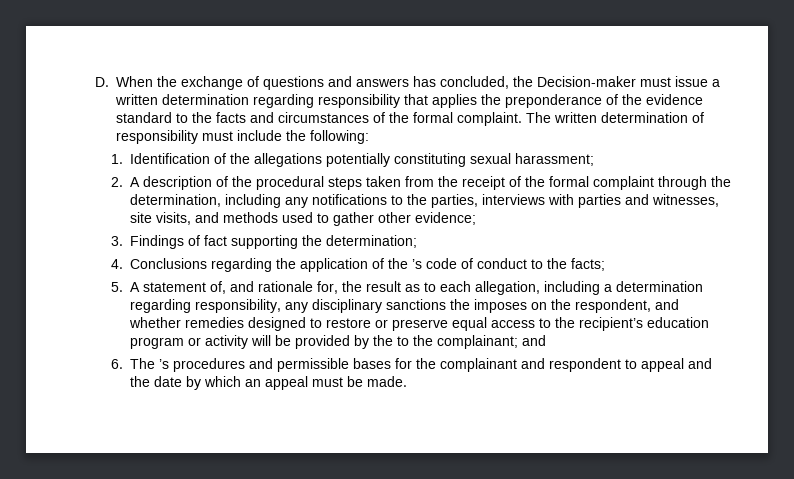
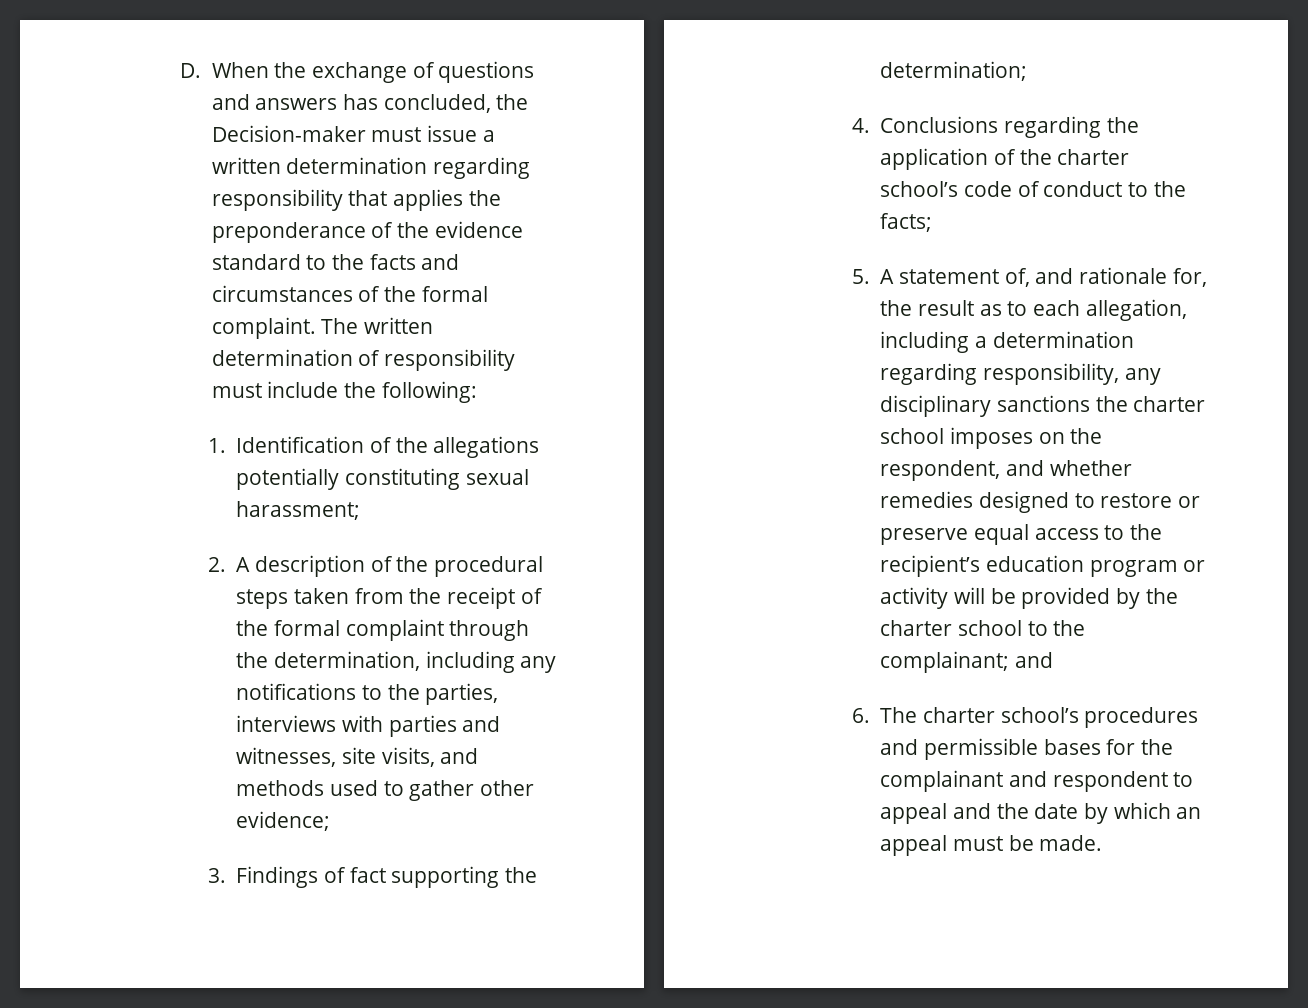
- 4. Conclusions regarding the application of the ’s code of conduct to the facts;
+ 4. Conclusions regarding the application of the charter school’s code of conduct to the facts;
- 5. A statement of, and rationale for, the result as to each allegation, including a determination regarding responsibility, any disciplinary sanctions the imposes on the respondent, and whether remedies designed to restore or preserve equal access to the recipient’s education program or activity will be provided by the to the complainant; and
+ 5. A statement of, and rationale for, the result as to each allegation, including a determination regarding responsibility, any disciplinary sanctions the charter school imposes on the respondent, and whether remedies designed to restore or preserve equal access to the recipient’s education program or activity will be provided by the charter school to the complainant; and
- 6. The ’s procedures and permissible bases for the complainant and respondent to appeal and the date by which an appeal must be made.
+ 6. The charter school’s procedures and permissible bases for the complainant and respondent to appeal and the date by which an appeal must be made.

